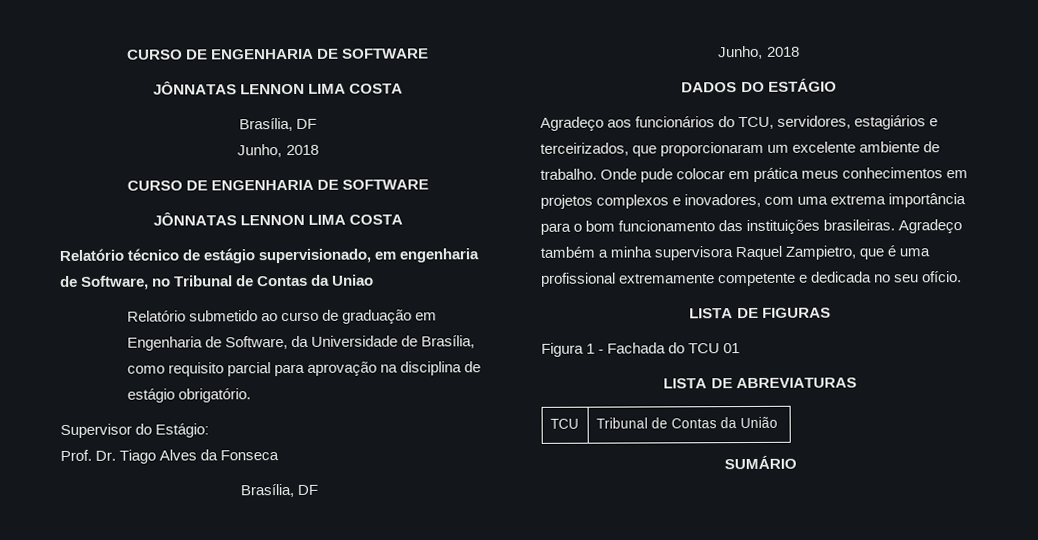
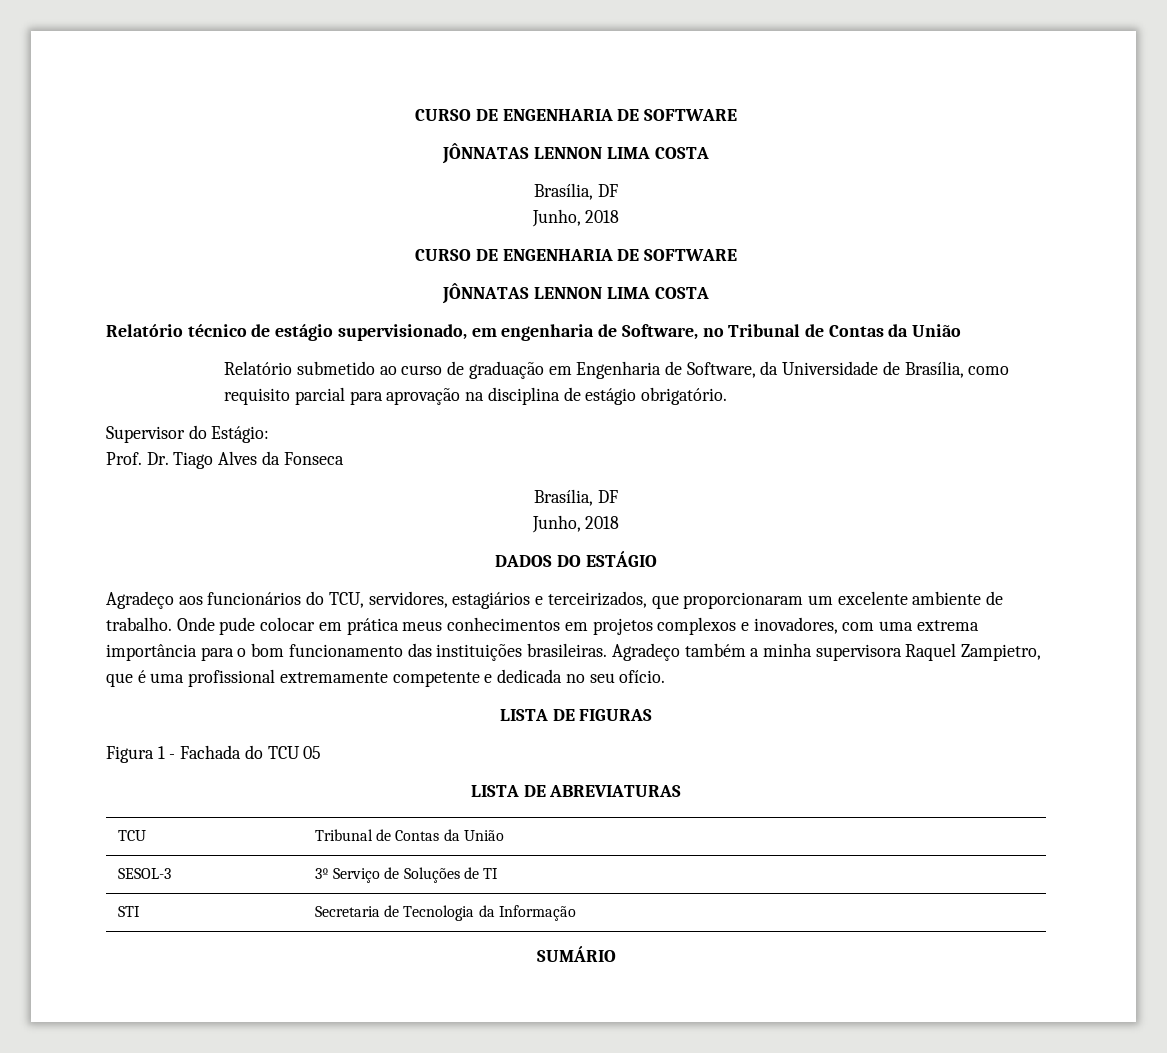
- Relatório técnico de estágio supervisionado, em engenharia de Software, no Tribunal de Contas da Uniao
+ Relatório técnico de estágio supervisionado, em engenharia de Software, no Tribunal de Contas da União
- Figura 1 - Fachada do TCU 01
+ Figura 1 - Fachada do TCU 05
+ SESOL-3 | 3º Serviço de Soluções de TI
+ STI | Secretaria de Tecnologia da Informação

